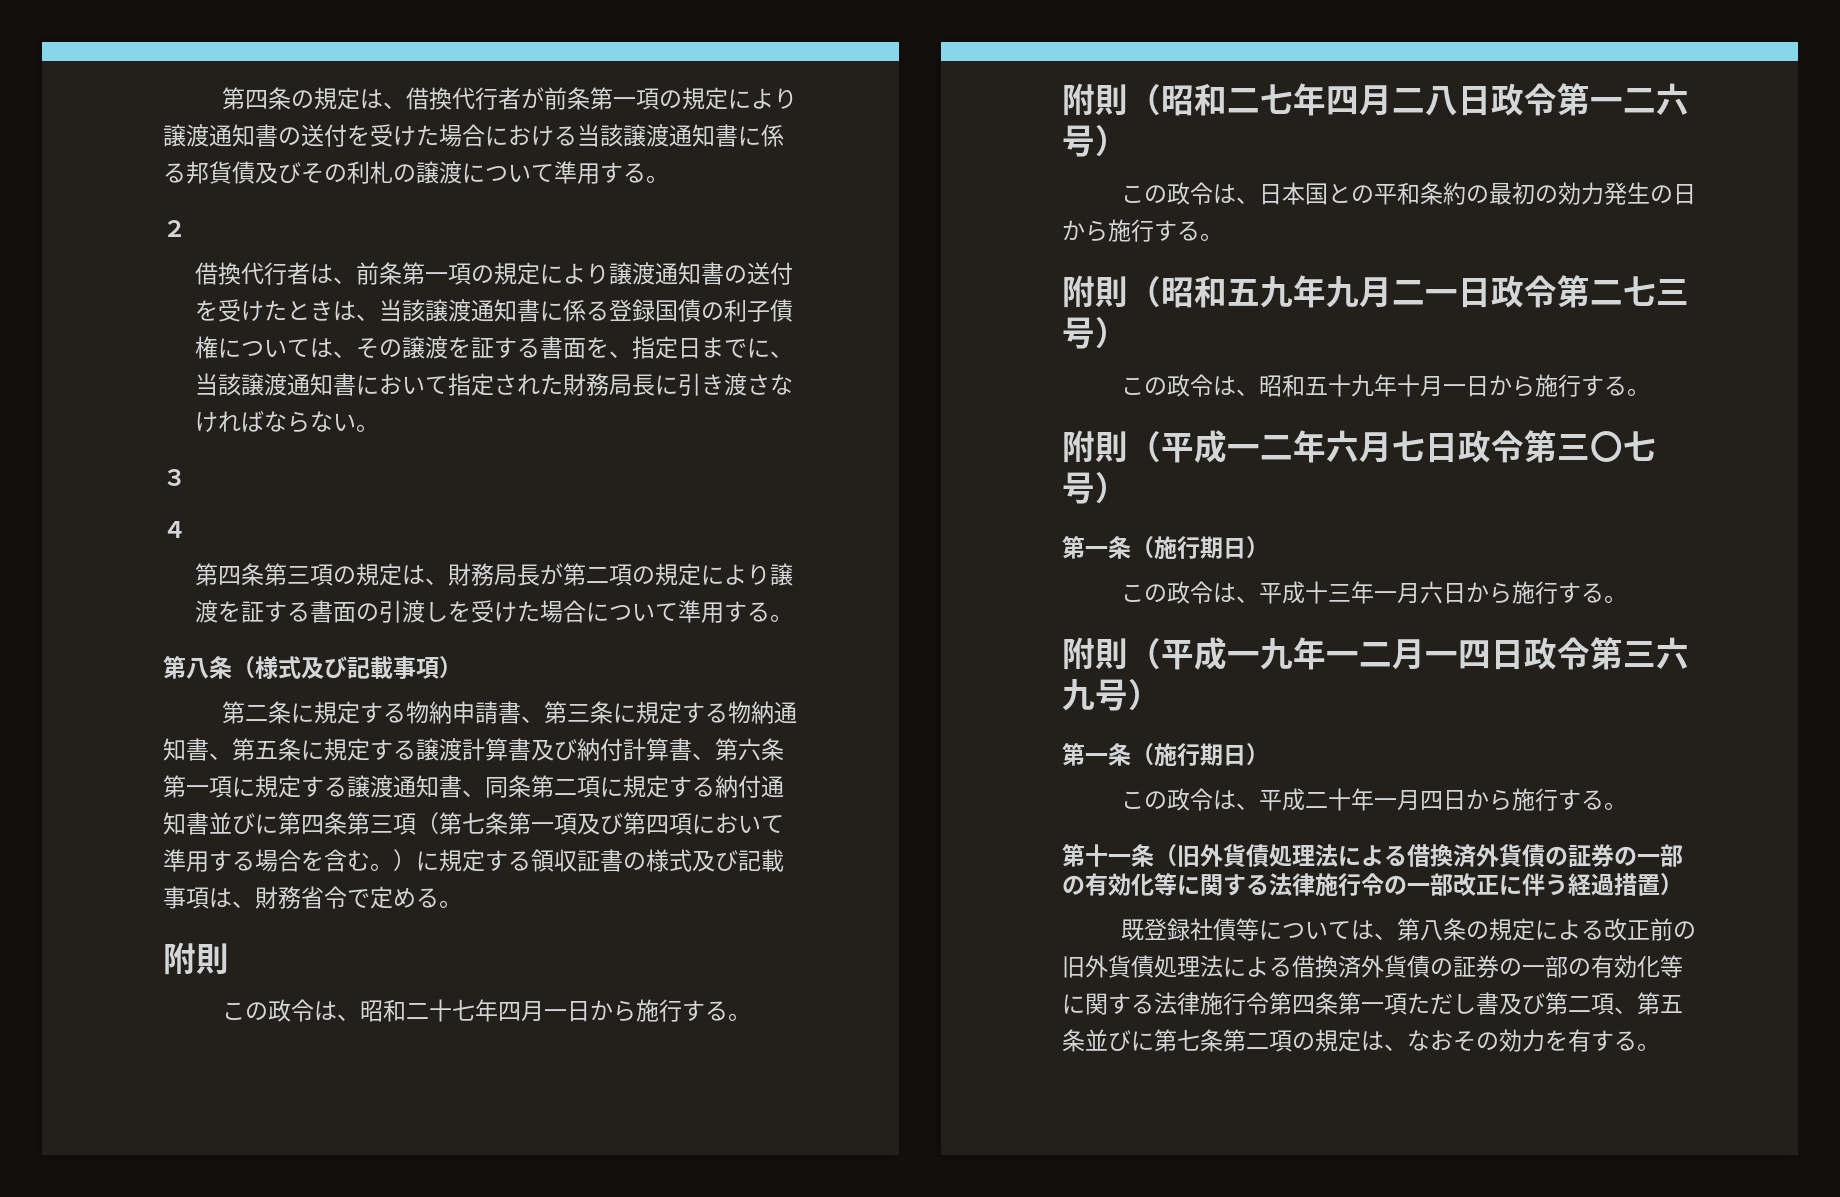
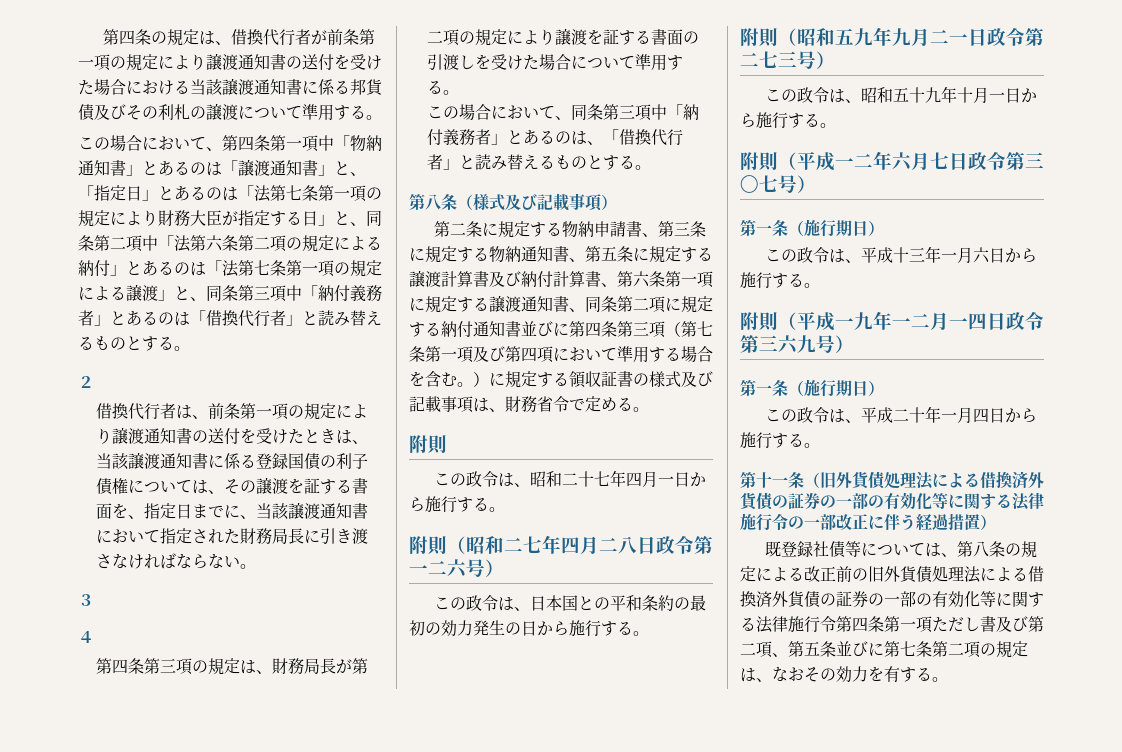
+ この場合において、第四条第一項中「物納通知書」とあるのは「譲渡通知書」と、「指定日」とあるのは「法第七条第一項の規定により財務大臣が指定する日」と、同条第二項中「法第六条第二項の規定による納付」とあるのは「法第七条第一項の規定による譲渡」と、同条第三項中「納付義務者」とあるのは「借換代行者」と読み替えるものとする。
+ この場合において、同条第三項中「納付義務者」とあるのは、「借換代行者」と読み替えるものとする。

